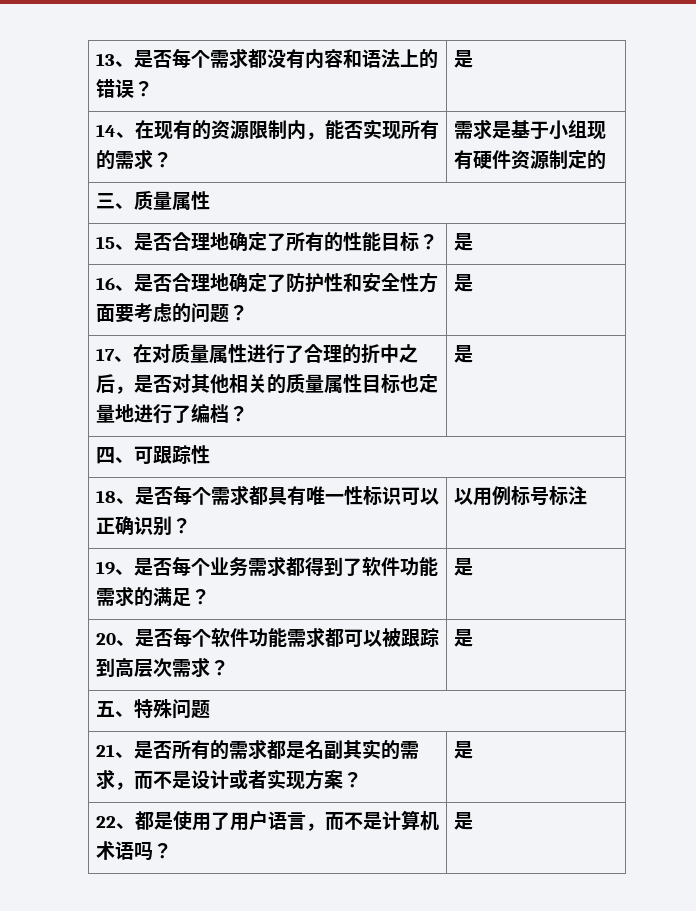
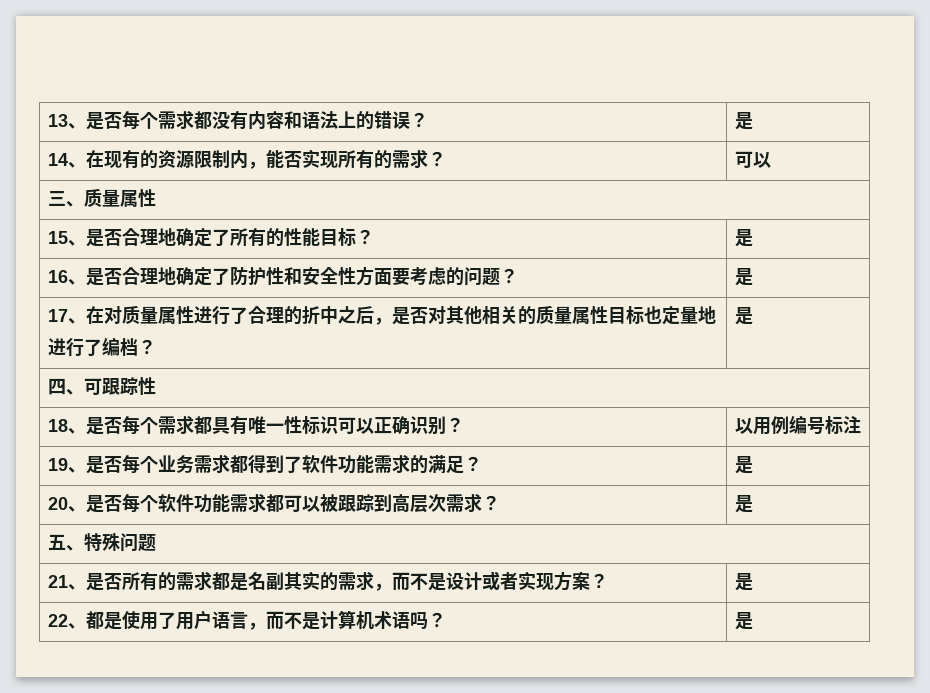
- 14、在现有的资源限制内，能否实现所有的需求？ | 需求是基于小组现有硬件资源制定的
+ 14、在现有的资源限制内，能否实现所有的需求？ | 可以
- 18、是否每个需求都具有唯一性标识可以正确识别？ | 以用例标号标注
+ 18、是否每个需求都具有唯一性标识可以正确识别？ | 以用例编号标注

